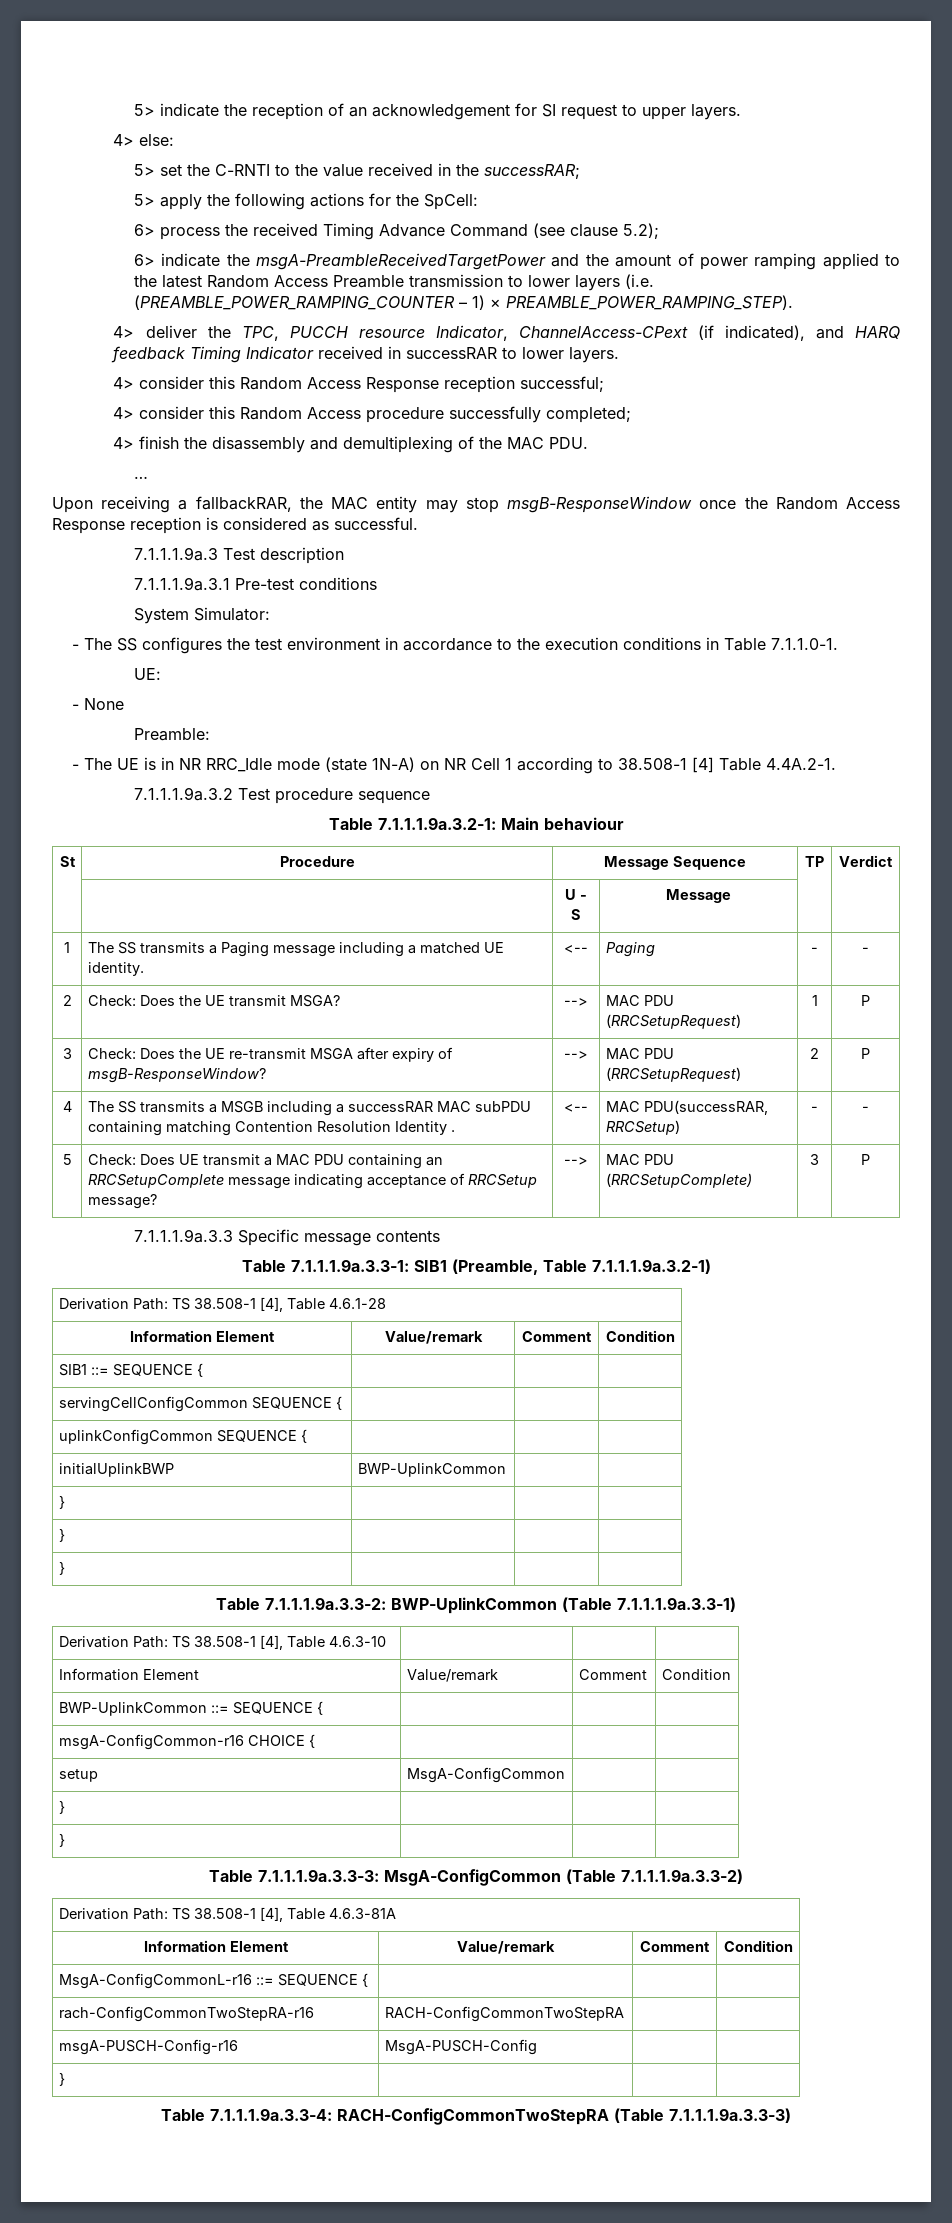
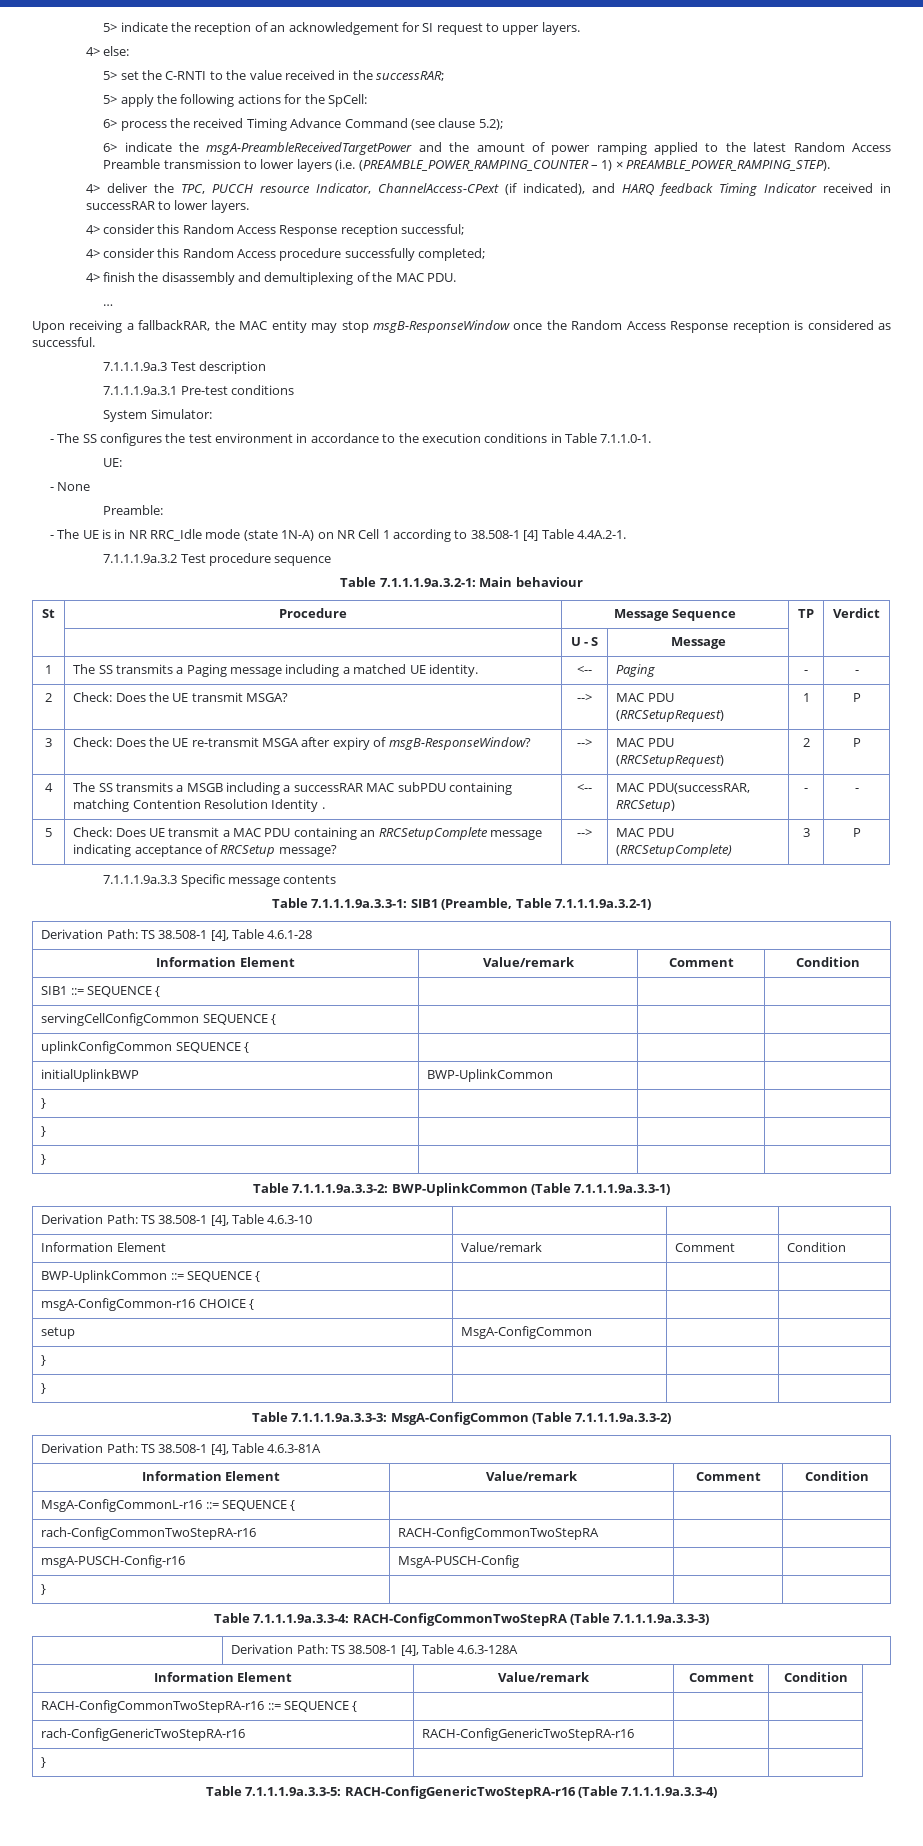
+ | Derivation Path: TS 38.508-1 [4], Table 4.6.3-128A
+ Information Element | Value/remark | Comment | Condition
+ RACH-ConfigCommonTwoStepRA-r16 ::= SEQUENCE { | | |
+ rach-ConfigGenericTwoStepRA-r16 | RACH-ConfigGenericTwoStepRA-r16 | |
+ } | | |
+ Table 7.1.1.1.9a.3.3-5: RACH-ConfigGenericTwoStepRA-r16 (Table 7.1.1.1.9a.3.3-4)

